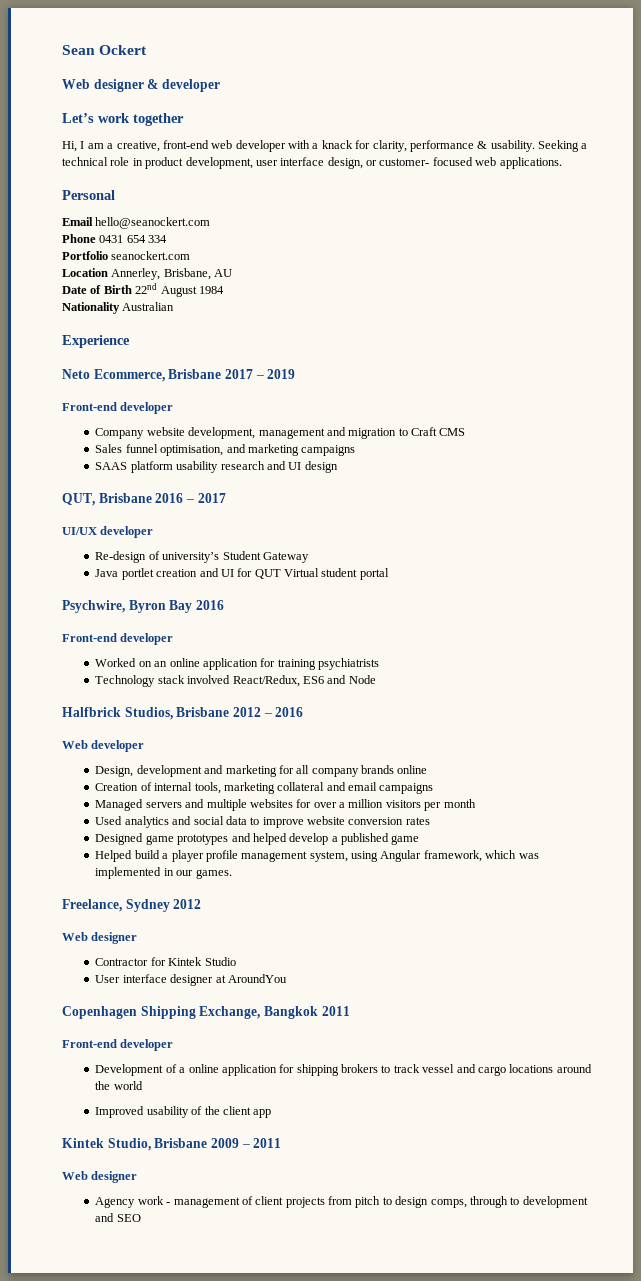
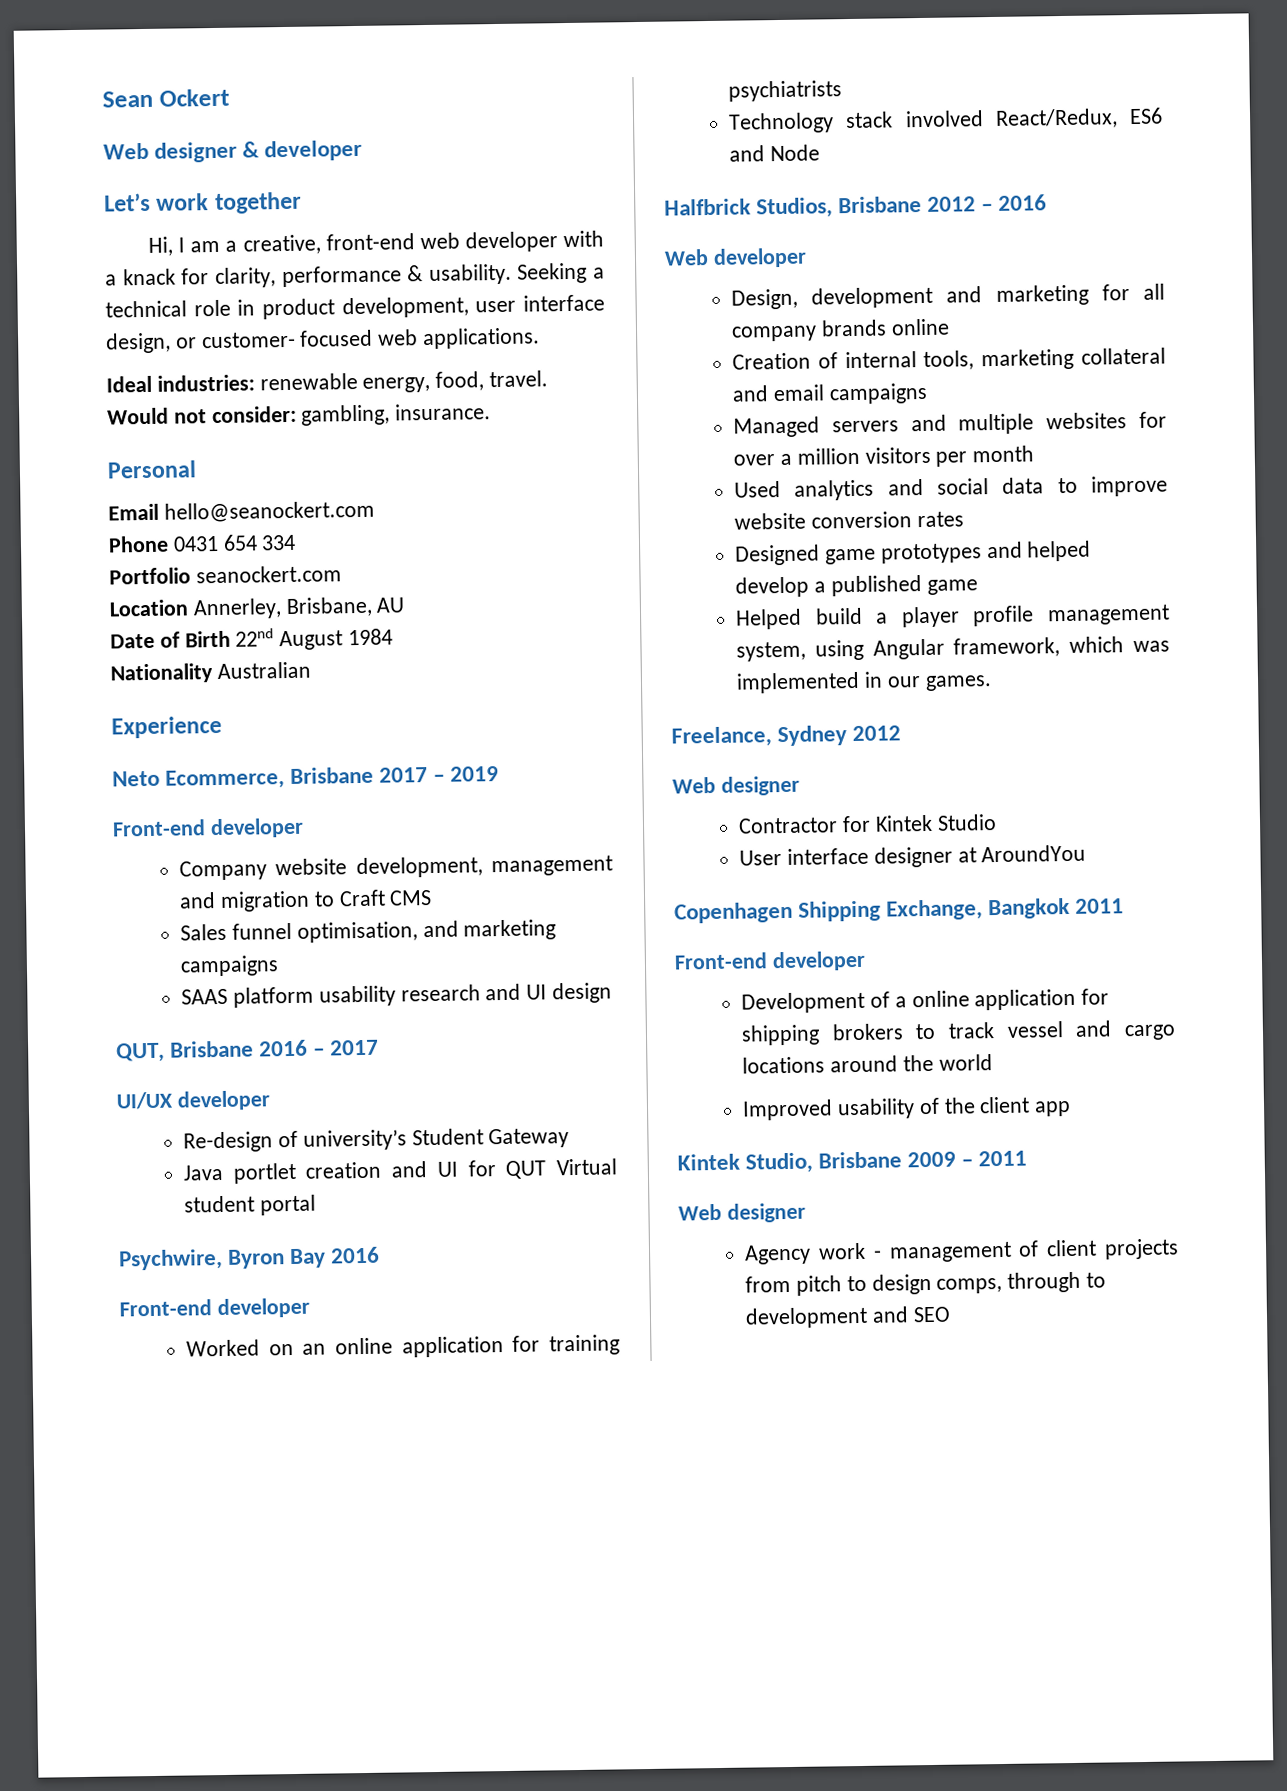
+ Ideal industries: renewable energy, food, travel. Would not consider: gambling, insurance.

